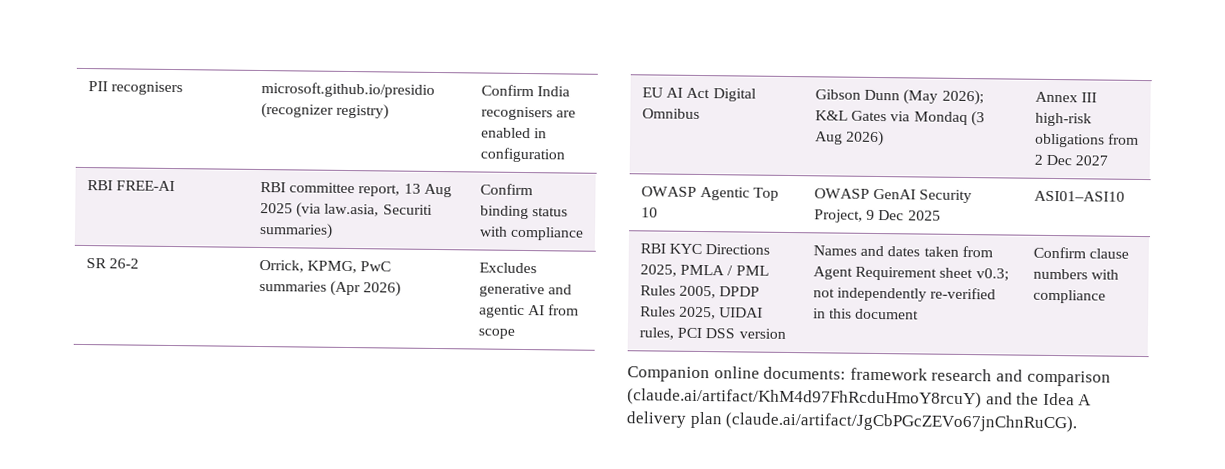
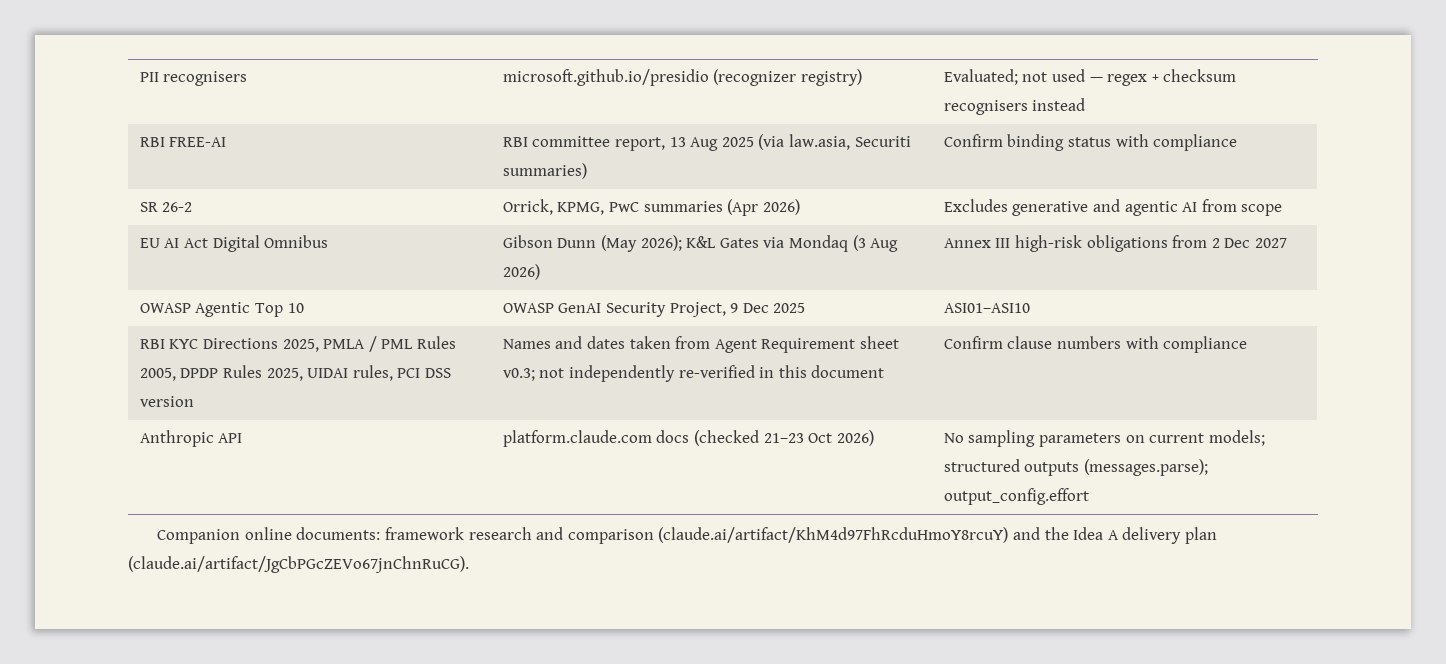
- PII recognisers | microsoft.github.io/presidio (recognizer registry) | Confirm India recognisers are enabled in configuration
+ PII recognisers | microsoft.github.io/presidio (recognizer registry) | Evaluated; not used — regex + checksum recognisers instead
+ Anthropic API | platform.claude.com docs (checked 21–23 Oct 2026) | No sampling parameters on current models; structured outputs (messages.parse); output_config.effort

